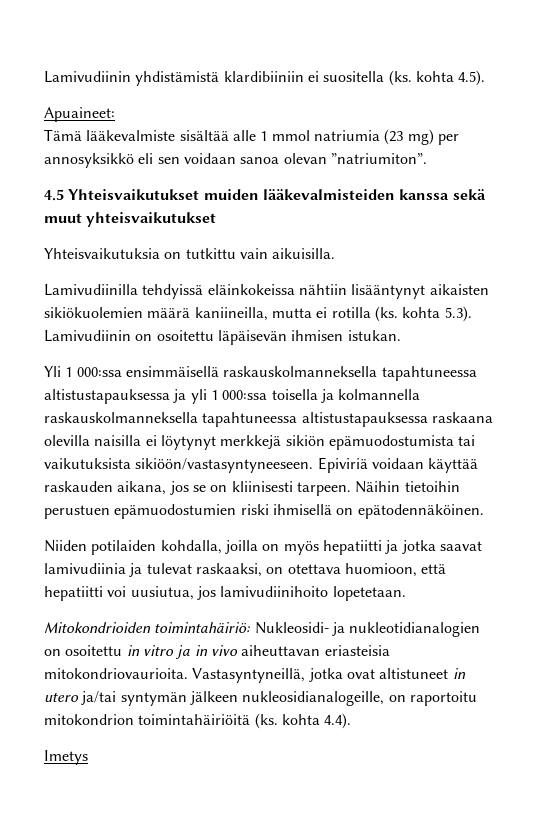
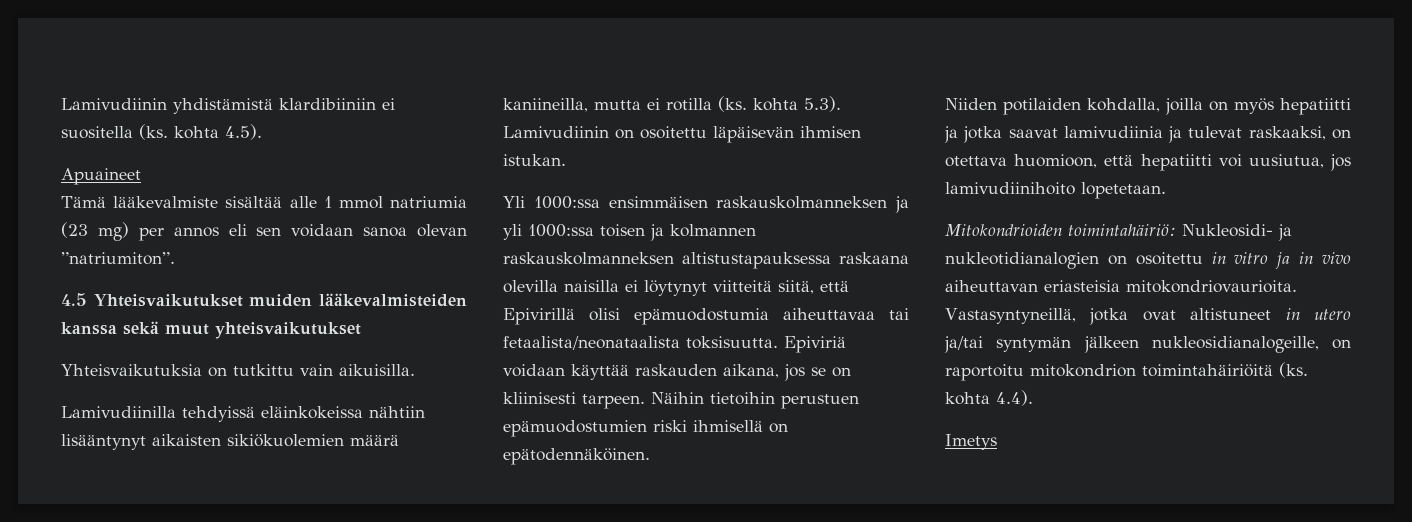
- Apuaineet:
+ Apuaineet
- Tämä lääkevalmiste sisältää alle 1 mmol natriumia (23 mg) per annosyksikkö eli sen voidaan sanoa olevan ”natriumiton”.
+ Tämä lääkevalmiste sisältää alle 1 mmol natriumia (23 mg) per annos eli sen voidaan sanoa olevan ”natriumiton”.
- Yli 1 000:ssa ensimmäisellä raskauskolmanneksella tapahtuneessa altistustapauksessa ja yli 1 000:ssa toisella ja kolmannella raskauskolmanneksella tapahtuneessa altistustapauksessa raskaana olevilla naisilla ei löytynyt merkkejä sikiön epämuodostumista tai vaikutuksista sikiöön/vastasyntyneeseen.
+ Yli 1000:ssa ensimmäisen raskauskolmanneksen ja yli 1000:ssa toisen ja kolmannen raskauskolmanneksen altistustapauksessa raskaana olevilla naisilla ei löytynyt viitteitä siitä, että Epivirillä olisi epämuodostumia aiheuttavaa tai fetaalista/neonataalista toksisuutta.

